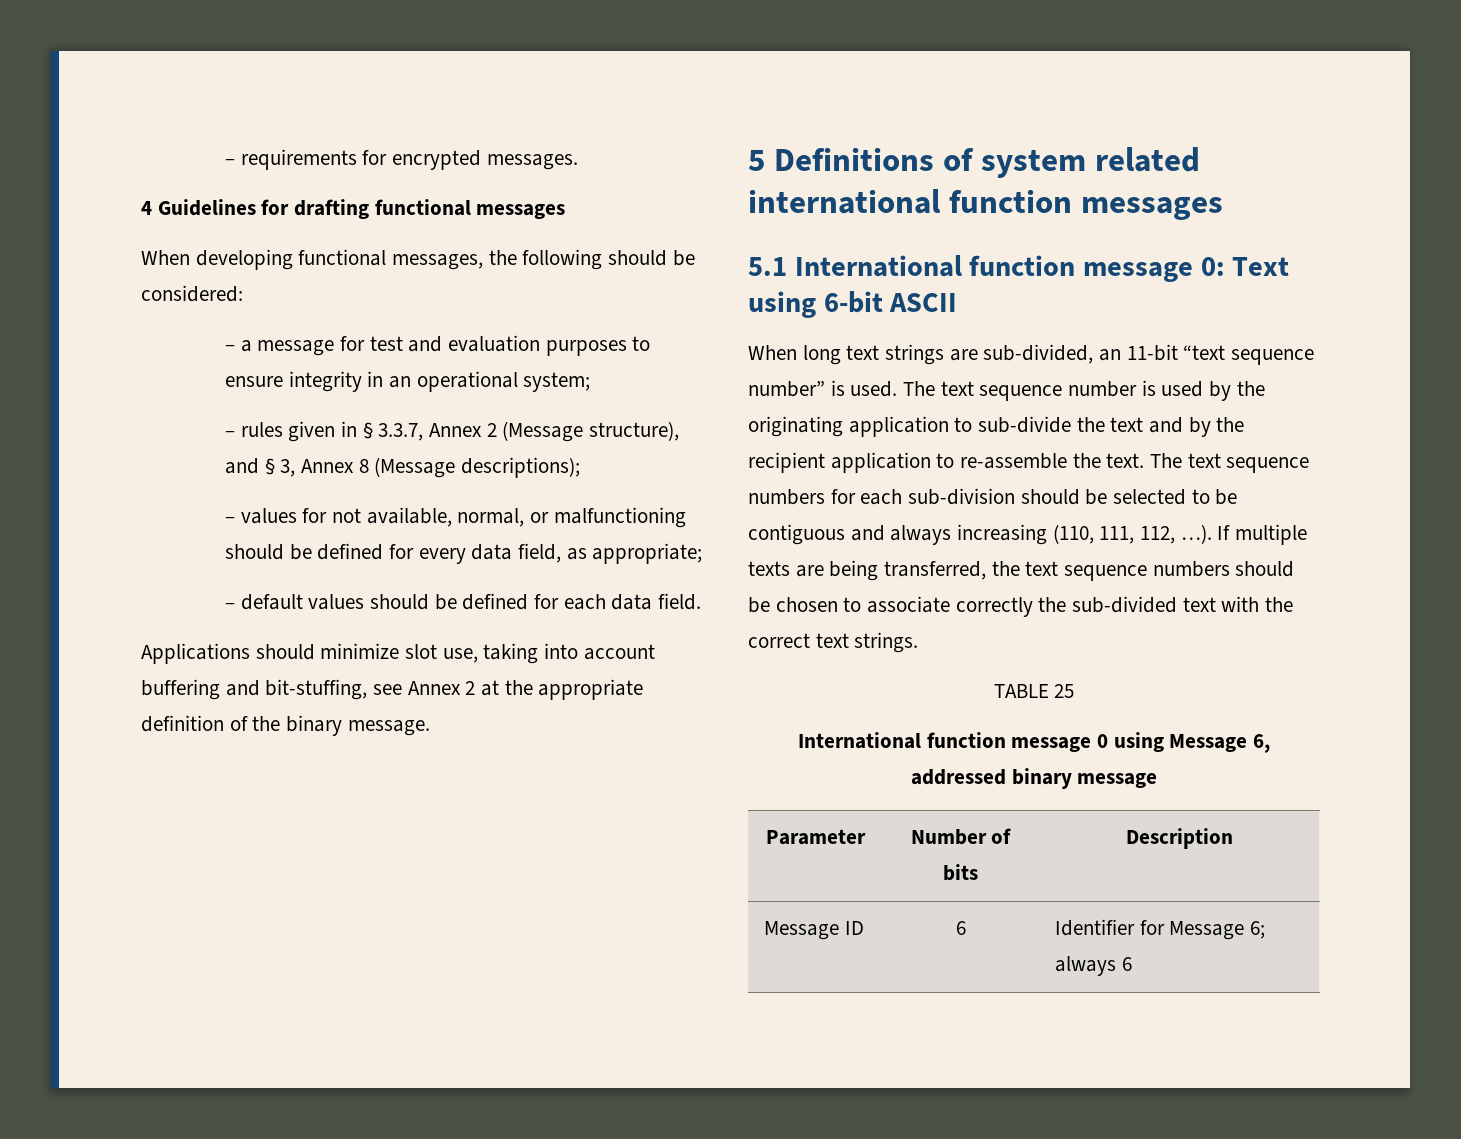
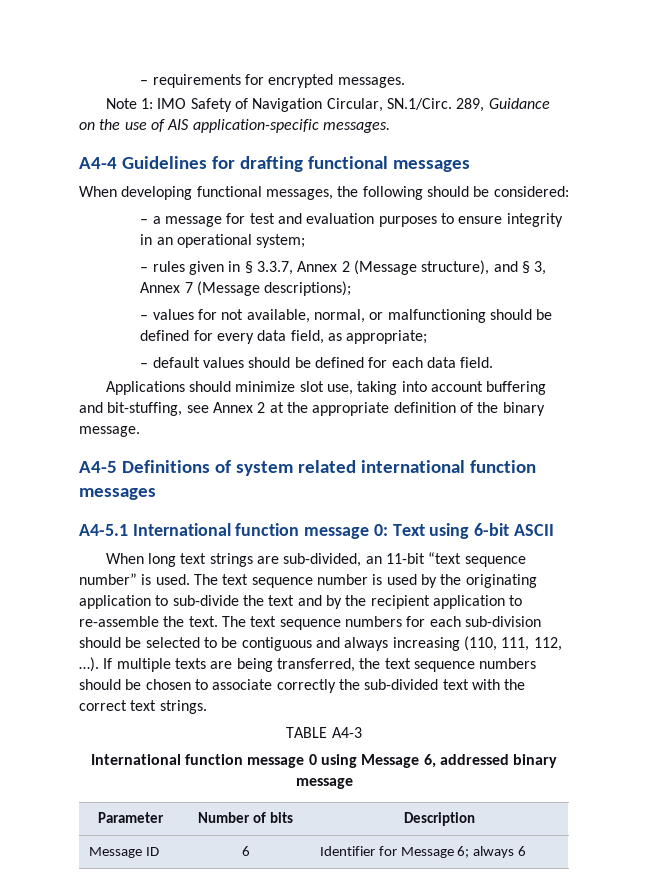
- 4 Guidelines for drafting functional messages
+ Note 1: IMO Safety of Navigation Circular, SN.1/Circ. 289, Guidance on the use of AIS application-specific messages.
+ A4-4 Guidelines for drafting functional messages
- – rules given in § 3.3.7, Annex 2 (Message structure), and § 3, Annex 8 (Message descriptions);
+ – rules given in § 3.3.7, Annex 2 (Message structure), and § 3, Annex 7 (Message descriptions);
- 5 Definitions of system related international function messages
+ A4-5 Definitions of system related international function messages
- 5.1 International function message 0: Text using 6-bit ASCII
+ A4-5.1 International function message 0: Text using 6-bit ASCII
- TABLE 25
+ TABLE A4-3

